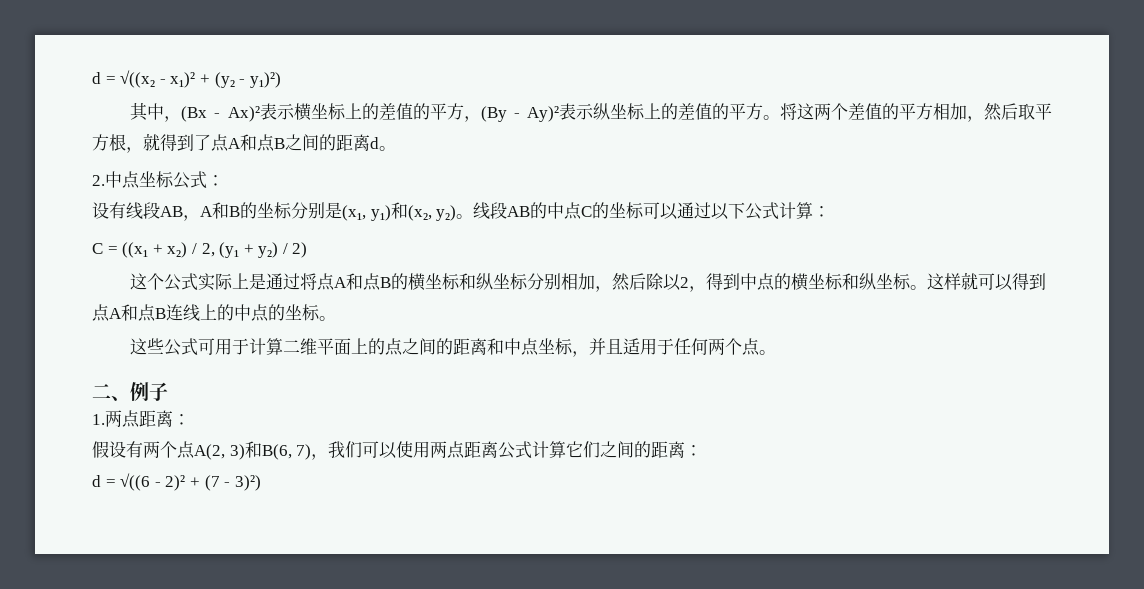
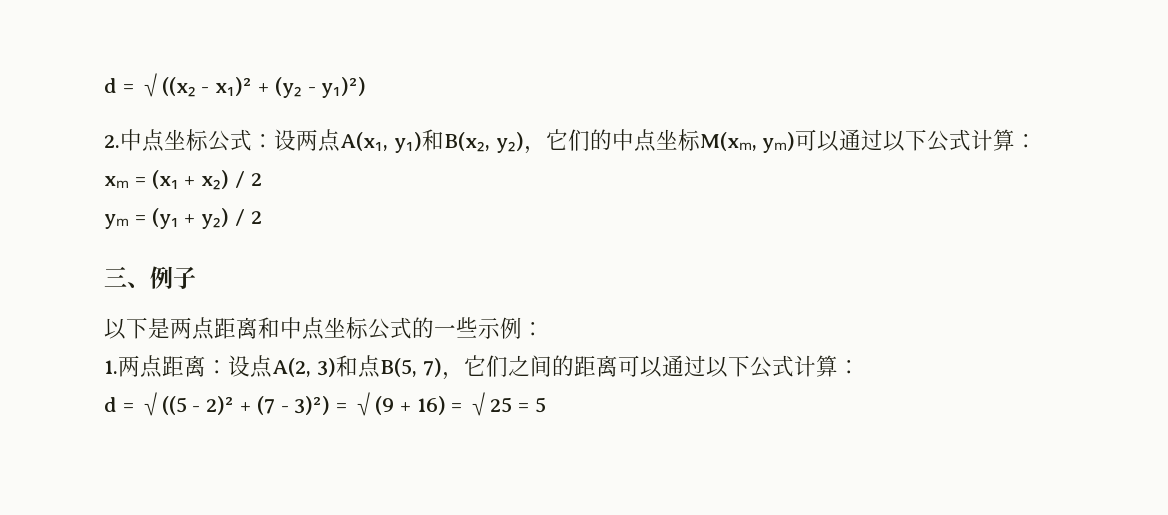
- 其中，(Bx - Ax)²表示横坐标上的差值的平方，(By - Ay)²表示纵坐标上的差值的平方。将这两个差值的平方相加，然后取平方根，就得到了点A和点B之间的距离d。
- 2.中点坐标公式：
- 设有线段AB，A和B的坐标分别是(x₁, y₁)和(x₂, y₂)。线段AB的中点C的坐标可以通过以下公式计算：
- C = ((x₁ + x₂) / 2, (y₁ + y₂) / 2)
- 这个公式实际上是通过将点A和点B的横坐标和纵坐标分别相加，然后除以2，得到中点的横坐标和纵坐标。这样就可以得到点A和点B连线上的中点的坐标。
- 这些公式可用于计算二维平面上的点之间的距离和中点坐标，并且适用于任何两个点。
- 二、例子
+ 2.中点坐标公式：设两点A(x₁, y₁)和B(x₂, y₂)，它们的中点坐标M(xₘ, yₘ)可以通过以下公式计算：
+ xₘ = (x₁ + x₂) / 2
+ yₘ = (y₁ + y₂) / 2
+ 三、例子
+ 以下是两点距离和中点坐标公式的一些示例：
- 1.两点距离：
- 假设有两个点A(2, 3)和B(6, 7)，我们可以使用两点距离公式计算它们之间的距离：
+ 1.两点距离：设点A(2, 3)和点B(5, 7)，它们之间的距离可以通过以下公式计算：
- d = √((6 - 2)² + (7 - 3)²)
+ d = √((5 - 2)² + (7 - 3)²) = √(9 + 16) = √25 = 5

